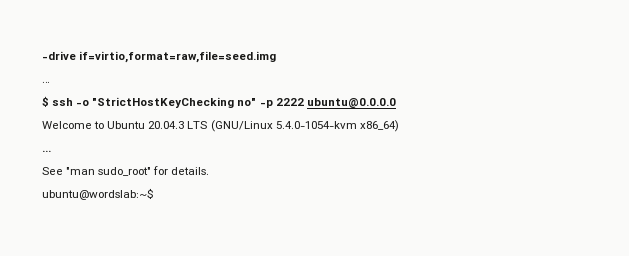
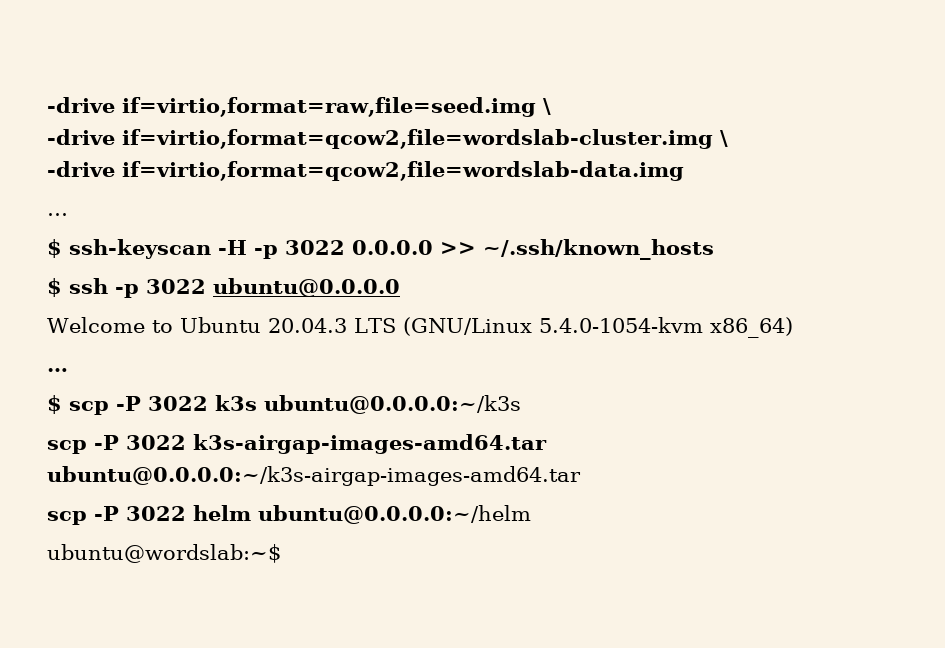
- -drive if=virtio,format=raw,file=seed.img
+ -drive if=virtio,format=raw,file=seed.img \
+ -drive if=virtio,format=qcow2,file=wordslab-cluster.img \
+ -drive if=virtio,format=qcow2,file=wordslab-data.img
  …
- $ ssh -o "StrictHostKeyChecking no" -p 2222 ubuntu@0.0.0.0
+ $ ssh-keyscan -H -p 3022 0.0.0.0 >> ~/.ssh/known_hosts
+ $ ssh -p 3022 ubuntu@0.0.0.0
- See "man sudo_root" for details.
+ $ scp -P 3022 k3s ubuntu@0.0.0.0:~/k3s
+ scp -P 3022 k3s-airgap-images-amd64.tar ubuntu@0.0.0.0:~/k3s-airgap-images-amd64.tar
+ scp -P 3022 helm ubuntu@0.0.0.0:~/helm

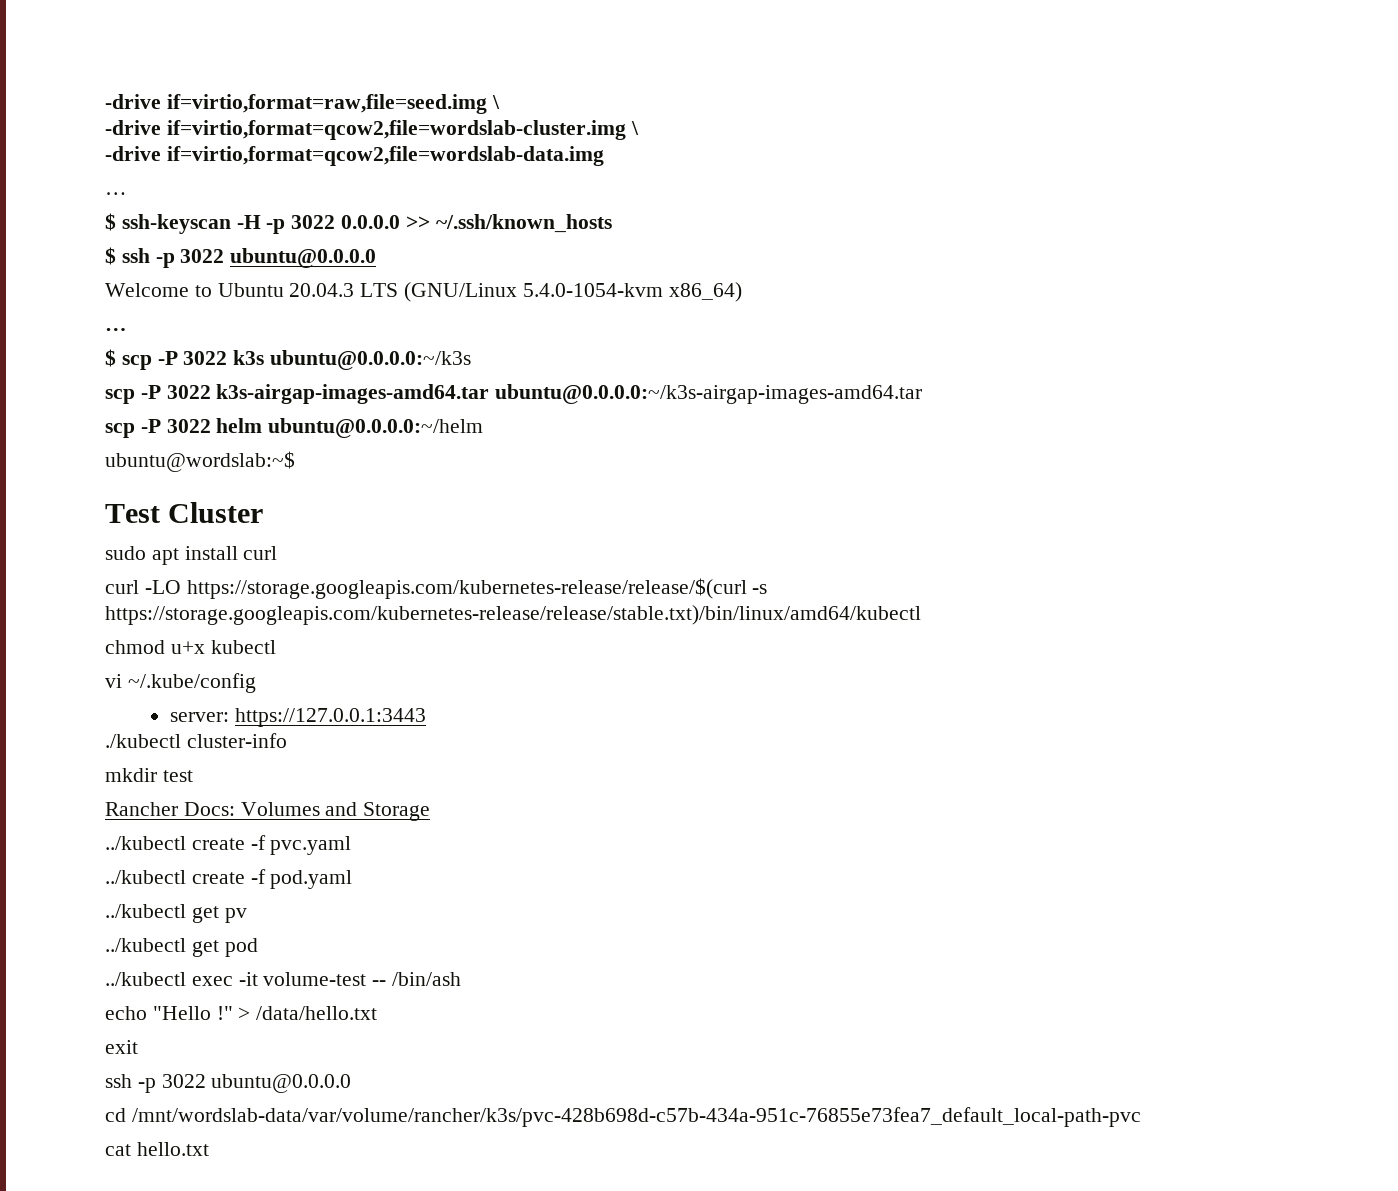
+ Test Cluster
+ sudo apt install curl
+ curl -LO https://storage.googleapis.com/kubernetes-release/release/$(curl -s https://storage.googleapis.com/kubernetes-release/release/stable.txt)/bin/linux/amd64/kubectl
+ chmod u+x kubectl
+ vi ~/.kube/config
+ server: https://127.0.0.1:3443
+ ./kubectl cluster-info
+ mkdir test
+ Rancher Docs: Volumes and Storage
+ ../kubectl create -f pvc.yaml
+ ../kubectl create -f pod.yaml
+ ../kubectl get pv
+ ../kubectl get pod
+ ../kubectl exec -it volume-test -- /bin/ash
+ echo "Hello !" > /data/hello.txt
+ exit
+ ssh -p 3022 ubuntu@0.0.0.0
+ cd /mnt/wordslab-data/var/volume/rancher/k3s/pvc-428b698d-c57b-434a-951c-76855e73fea7_default_local-path-pvc
+ cat hello.txt

